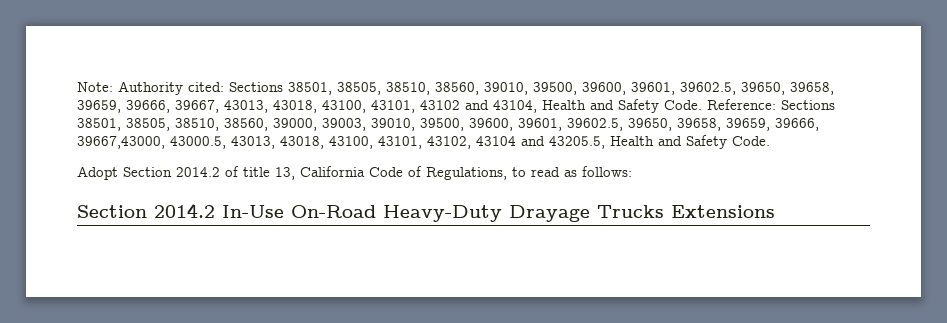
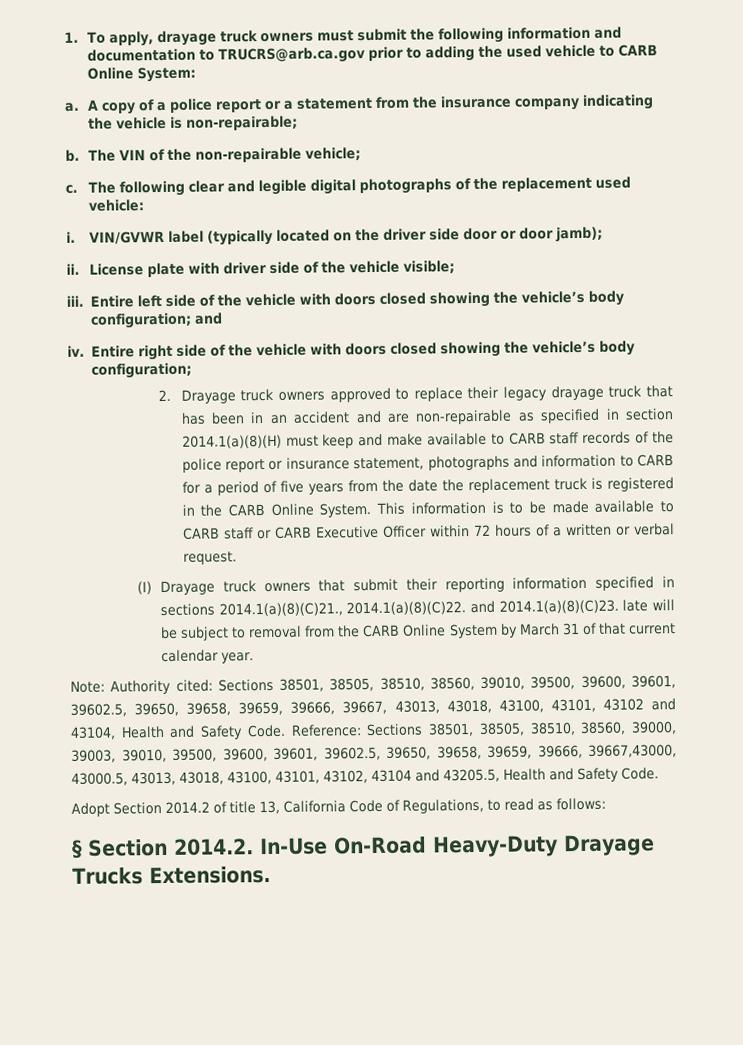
+ 1. To apply, drayage truck owners must submit the following information and documentation to TRUCRS@arb.ca.gov prior to adding the used vehicle to CARB Online System:
+ a. A copy of a police report or a statement from the insurance company indicating the vehicle is non-repairable;
+ b. The VIN of the non-repairable vehicle;
+ c. The following clear and legible digital photographs of the replacement used vehicle:
+ i. VIN/GVWR label (typically located on the driver side door or door jamb);
+ ii. License plate with driver side of the vehicle visible;
+ iii. Entire left side of the vehicle with doors closed showing the vehicle’s body configuration; and
+ iv. Entire right side of the vehicle with doors closed showing the vehicle’s body configuration;
+ 2. Drayage truck owners approved to replace their legacy drayage truck that has been in an accident and are non-repairable as specified in section 2014.1(a)(8)(H) must keep and make available to CARB staff records of the police report or insurance statement, photographs and information to CARB for a period of five years from the date the replacement truck is registered in the CARB Online System. This information is to be made available to CARB staff or CARB Executive Officer within 72 hours of a written or verbal request.
+ (I) Drayage truck owners that submit their reporting information specified in sections 2014.1(a)(8)(C)21., 2014.1(a)(8)(C)22. and 2014.1(a)(8)(C)23. late will be subject to removal from the CARB Online System by March 31 of that current calendar year.
- Section 2014.2 In-Use On-Road Heavy-Duty Drayage Trucks Extensions
+ § Section 2014.2. In-Use On-Road Heavy-Duty Drayage Trucks Extensions.

